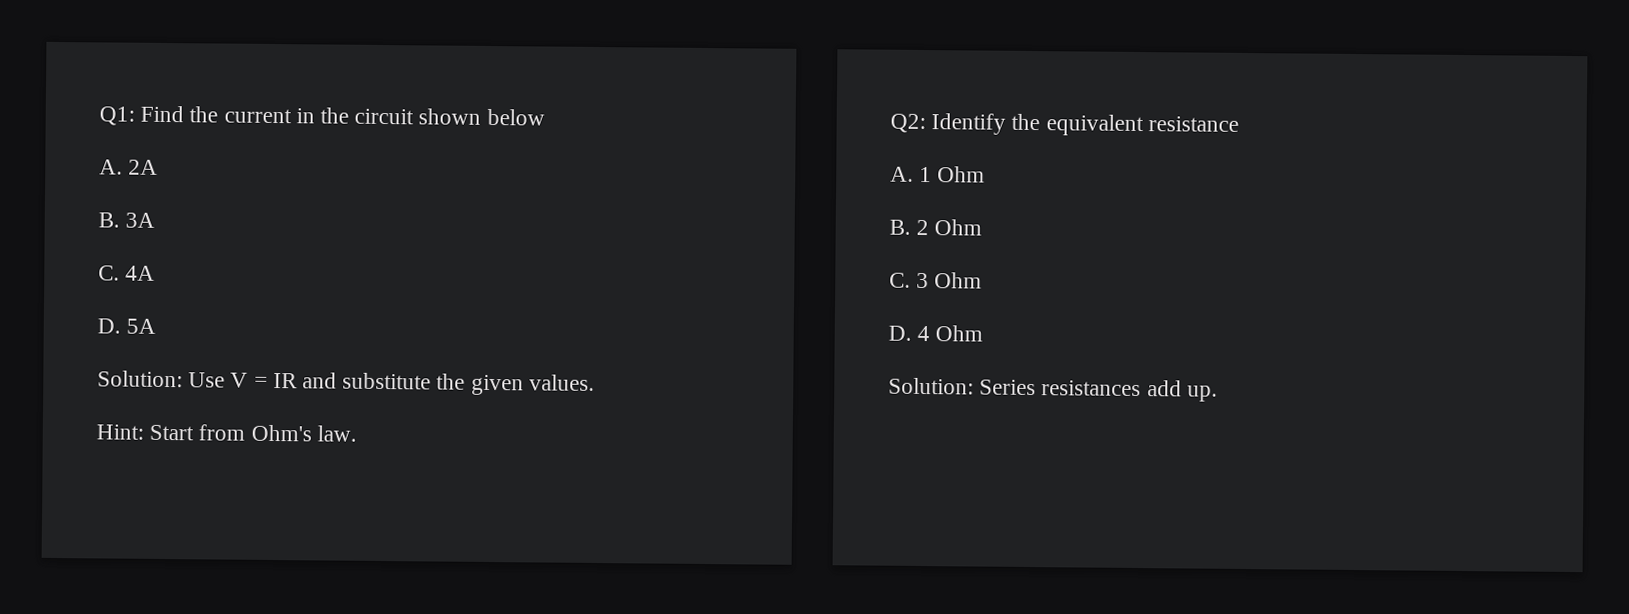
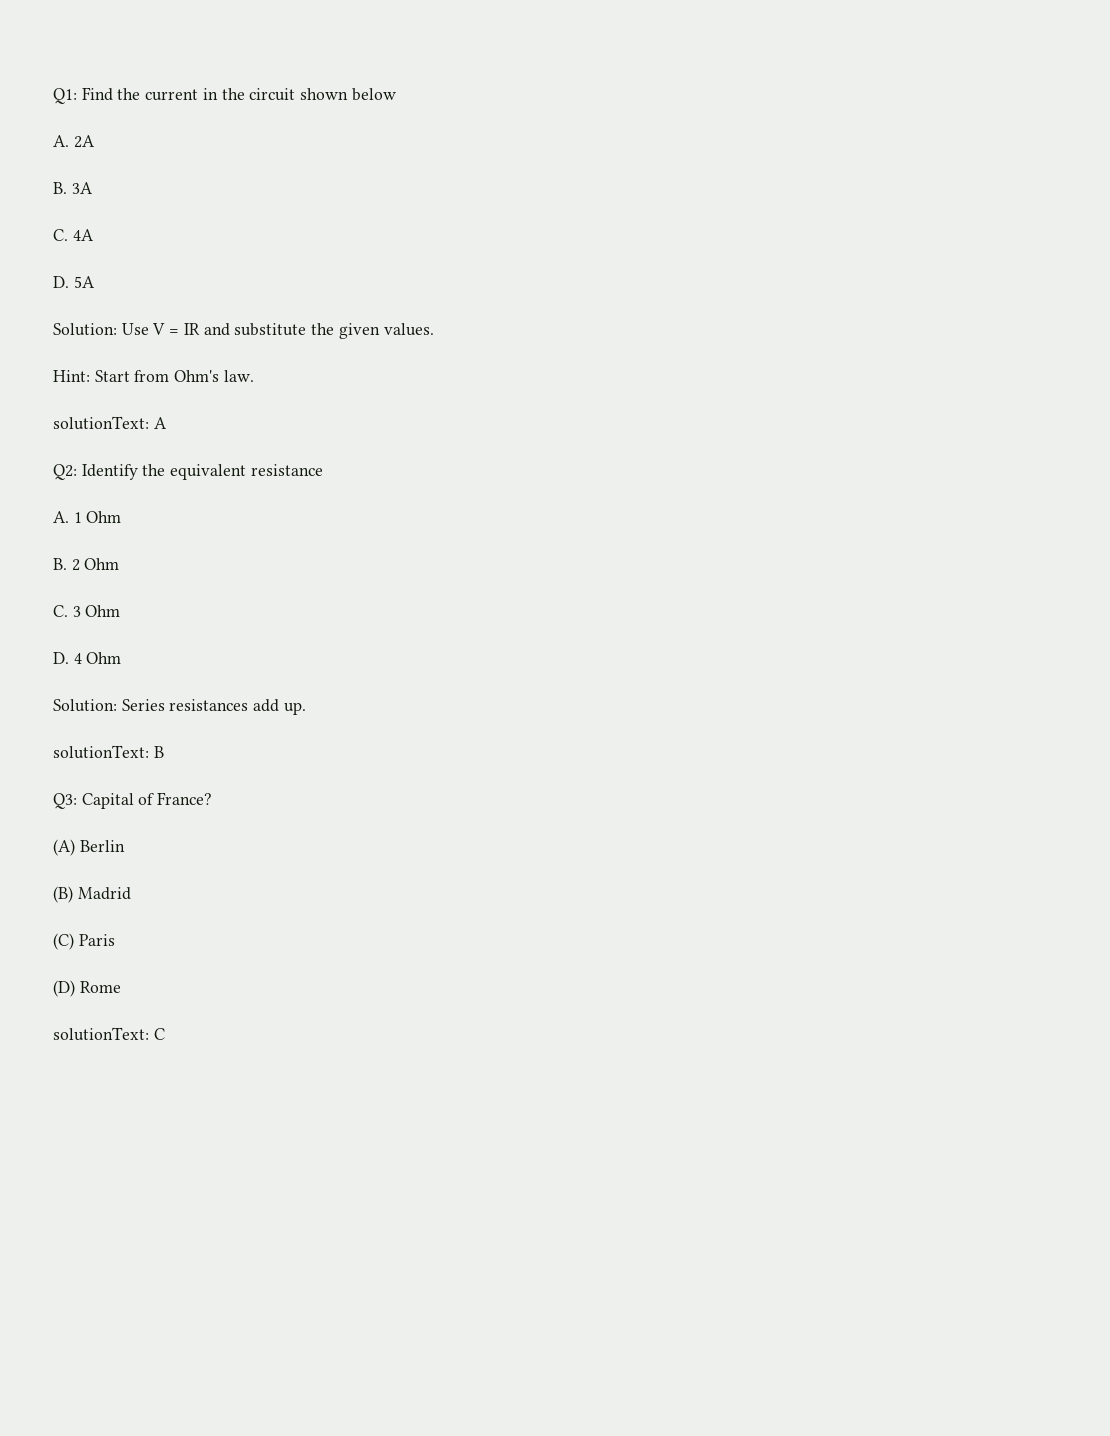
+ solutionText: A
+ solutionText: B
+ Q3: Capital of France?
+ (A) Berlin
+ (B) Madrid
+ (C) Paris
+ (D) Rome
+ solutionText: C

